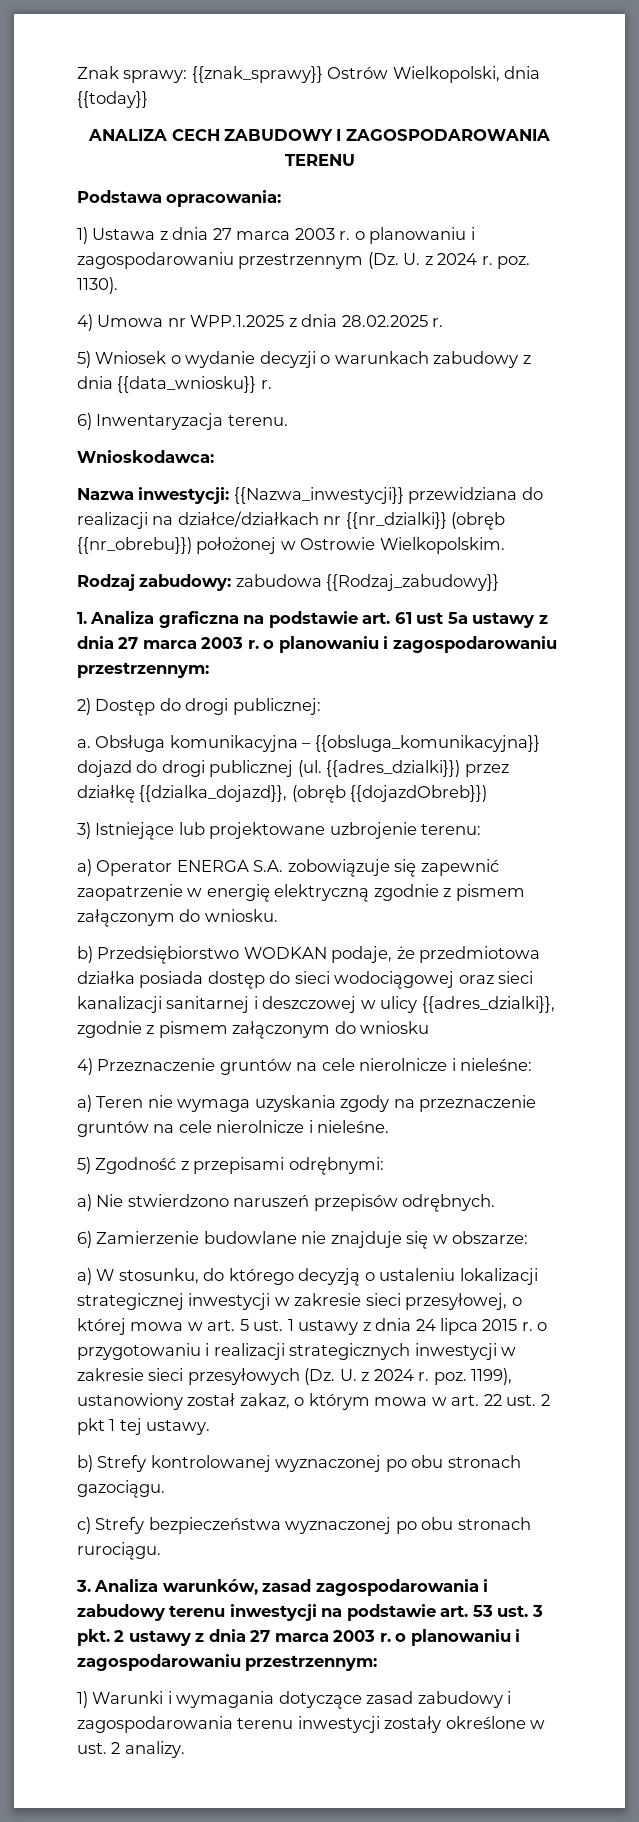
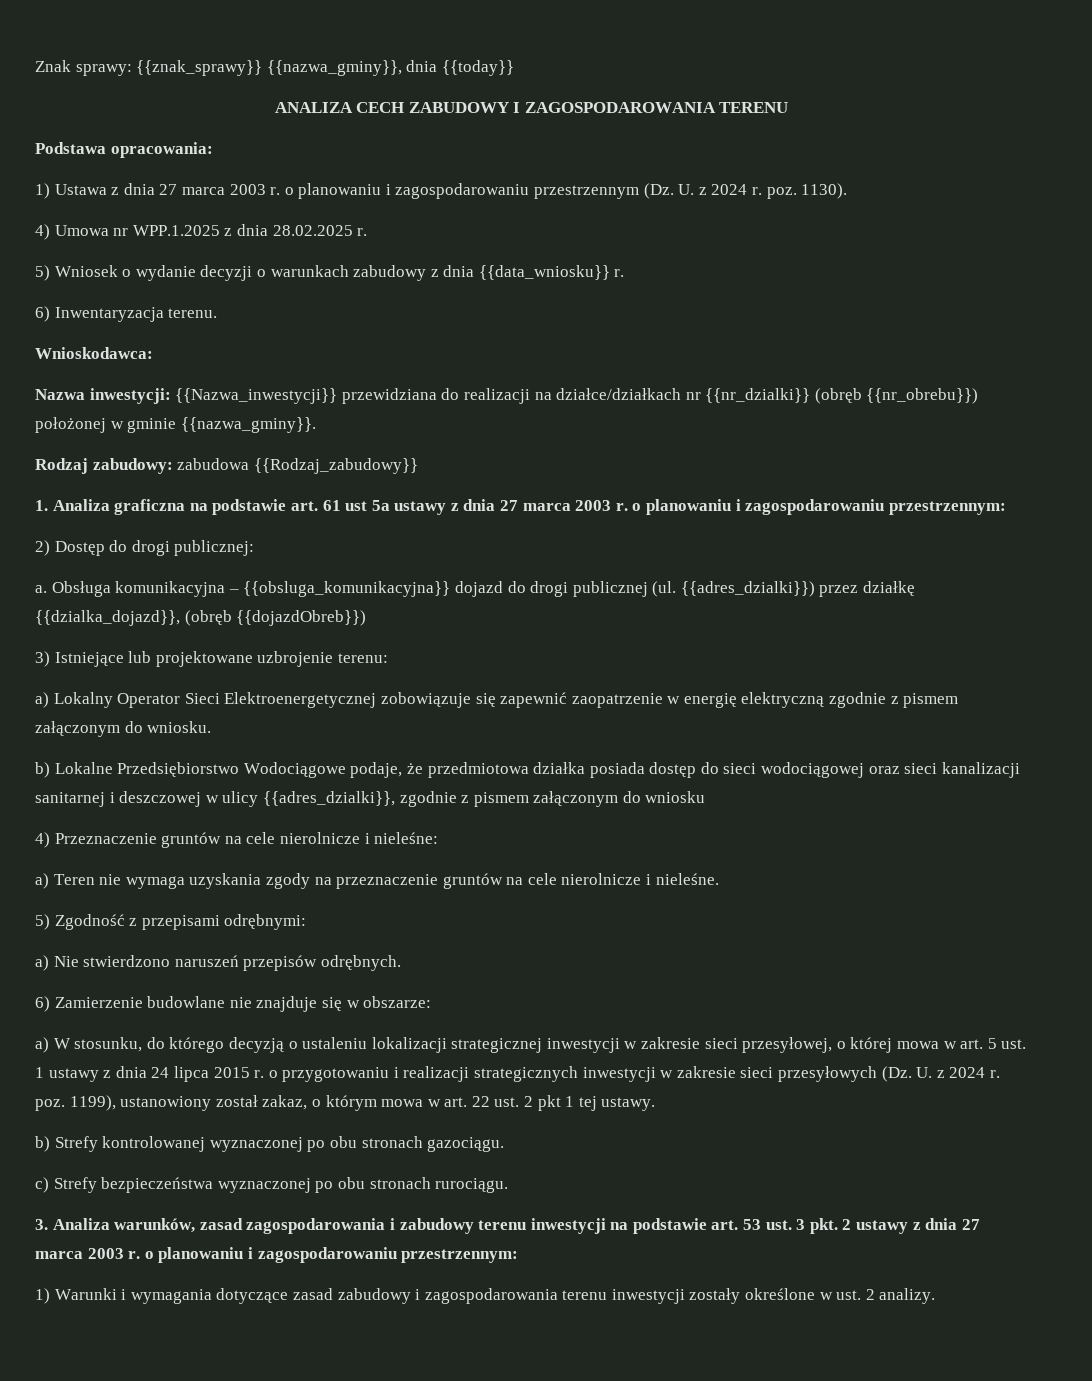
- Znak sprawy: {{znak_sprawy}} Ostrów Wielkopolski, dnia {{today}}
+ Znak sprawy: {{znak_sprawy}} {{nazwa_gminy}}, dnia {{today}}
- Nazwa inwestycji: {{Nazwa_inwestycji}} przewidziana do realizacji na działce/działkach nr {{nr_dzialki}} (obręb {{nr_obrebu}}) położonej w Ostrowie Wielkopolskim.
+ Nazwa inwestycji: {{Nazwa_inwestycji}} przewidziana do realizacji na działce/działkach nr {{nr_dzialki}} (obręb {{nr_obrebu}}) położonej w gminie {{nazwa_gminy}}.
- a) Operator ENERGA S.A. zobowiązuje się zapewnić zaopatrzenie w energię elektryczną zgodnie z pismem załączonym do wniosku.
+ a) Lokalny Operator Sieci Elektroenergetycznej zobowiązuje się zapewnić zaopatrzenie w energię elektryczną zgodnie z pismem załączonym do wniosku.
- b) Przedsiębiorstwo WODKAN podaje, że przedmiotowa działka posiada dostęp do sieci wodociągowej oraz sieci kanalizacji sanitarnej i deszczowej w ulicy {{adres_dzialki}}, zgodnie z pismem załączonym do wniosku
+ b) Lokalne Przedsiębiorstwo Wodociągowe podaje, że przedmiotowa działka posiada dostęp do sieci wodociągowej oraz sieci kanalizacji sanitarnej i deszczowej w ulicy {{adres_dzialki}}, zgodnie z pismem załączonym do wniosku

